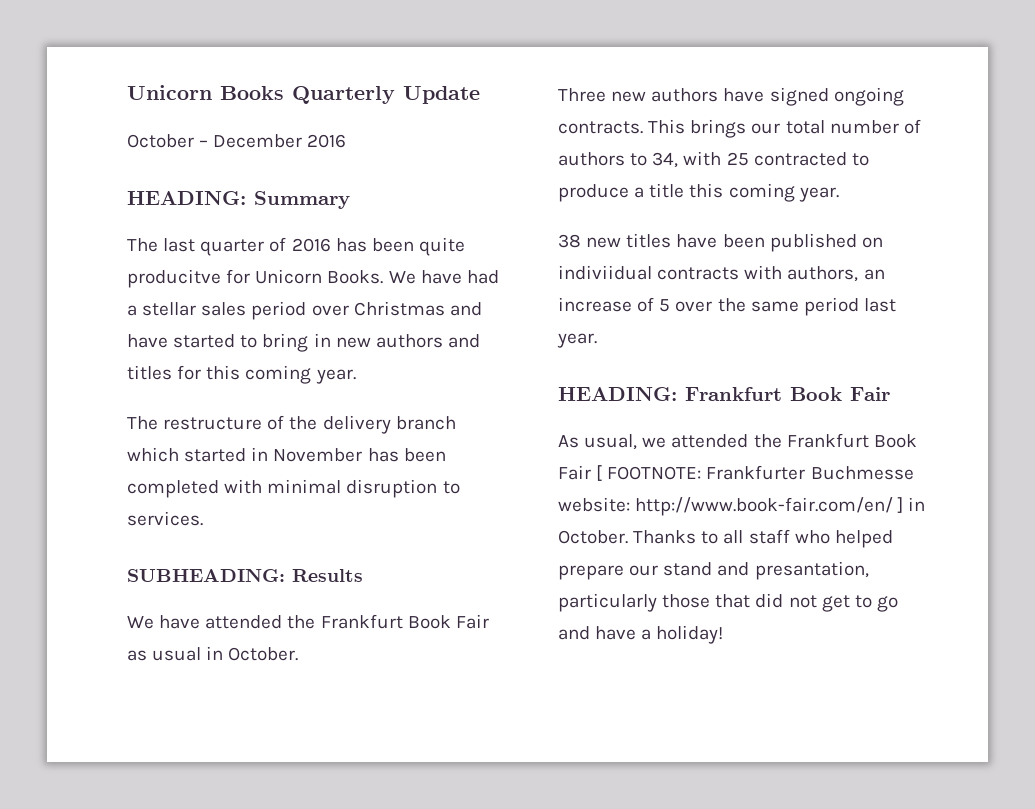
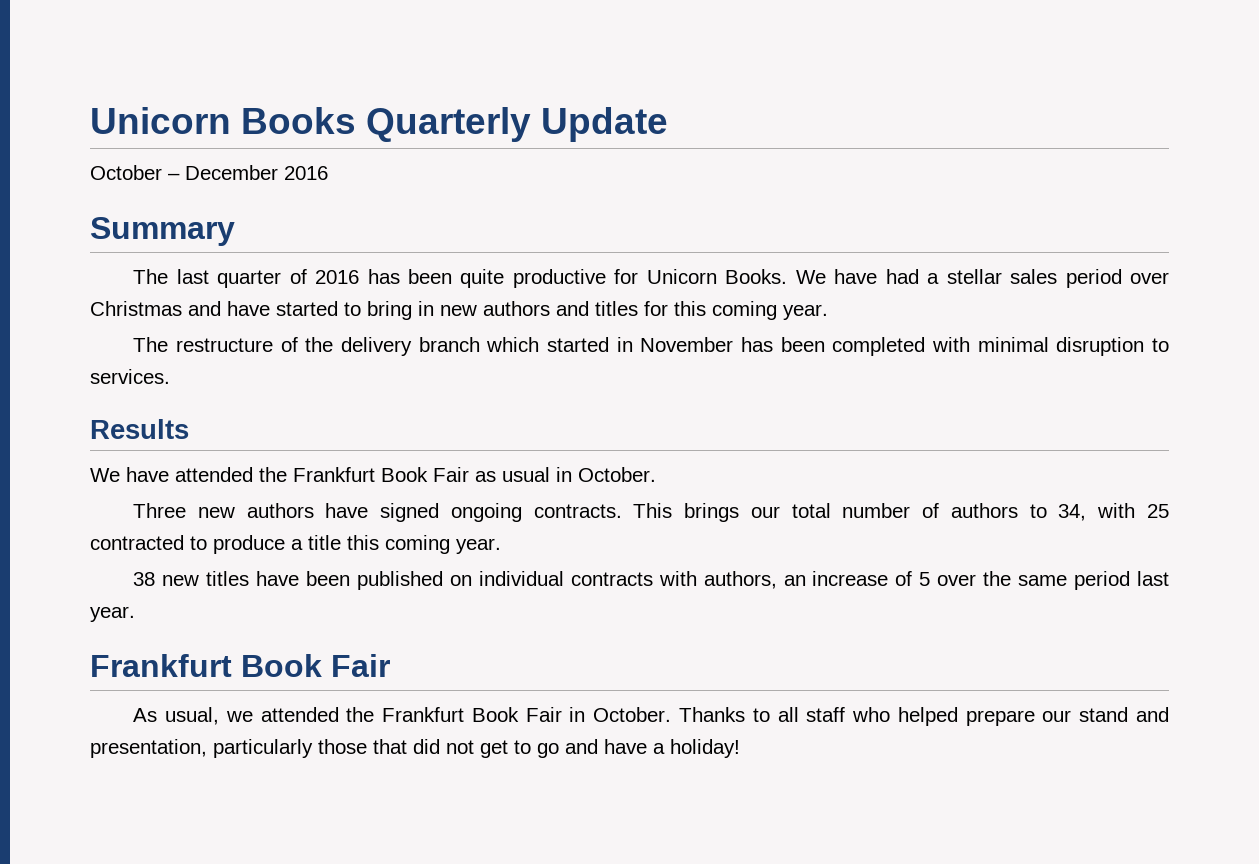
- HEADING: Summary
+ Summary
- The last quarter of 2016 has been quite producitve for Unicorn Books.
+ The last quarter of 2016 has been quite productive for Unicorn Books.
- SUBHEADING: Results
+ Results
- 38 new titles have been published on indiviidual contracts with authors, an increase of 5 over the same period last year.
- HEADING: Frankfurt Book Fair
+ 38 new titles have been published on individual contracts with authors, an increase of 5 over the same period last year.
+ Frankfurt Book Fair
- As usual, we attended the Frankfurt Book Fair [ FOOTNOTE: Frankfurter Buchmesse website: http://www.book-fair.com/en/ ] in October.
+ As usual, we attended the Frankfurt Book Fair in October.
- Thanks to all staff who helped prepare our stand and presantation, particularly those that did not get to go and have a holiday!
+ Thanks to all staff who helped prepare our stand and presentation, particularly those that did not get to go and have a holiday!

